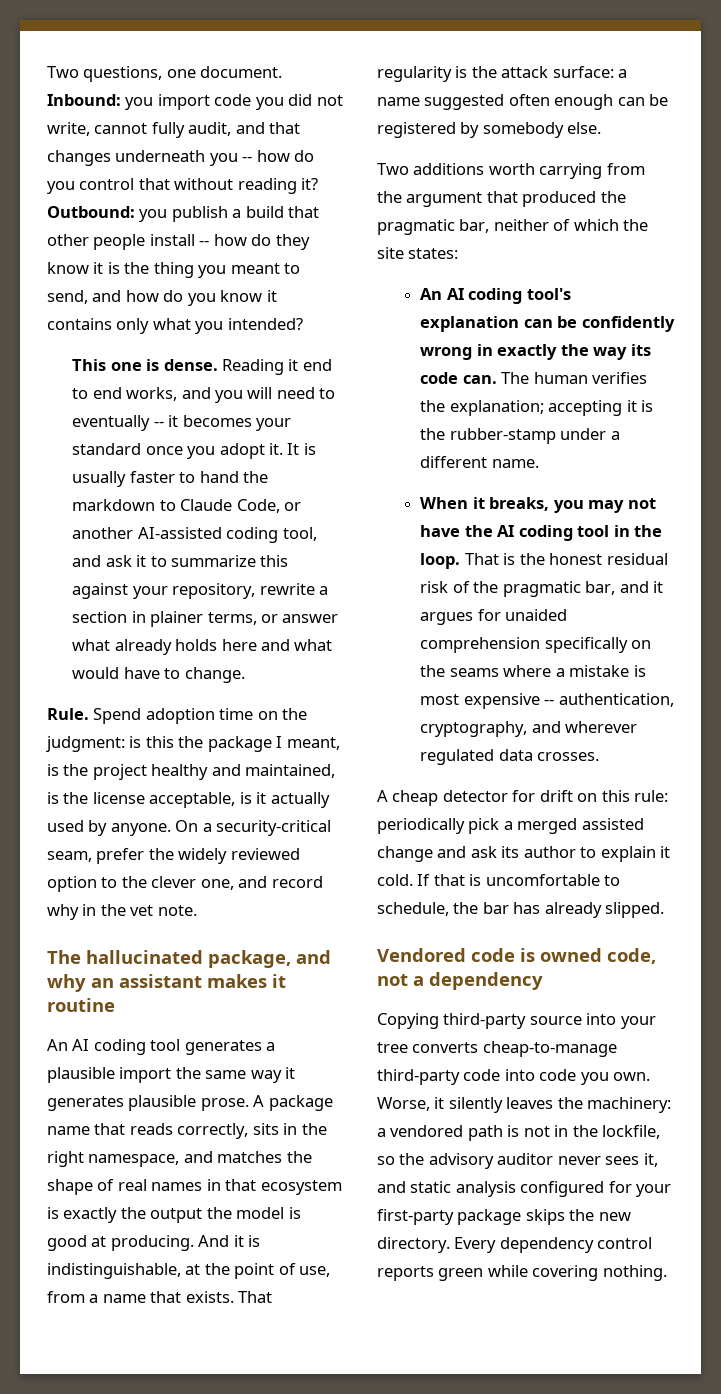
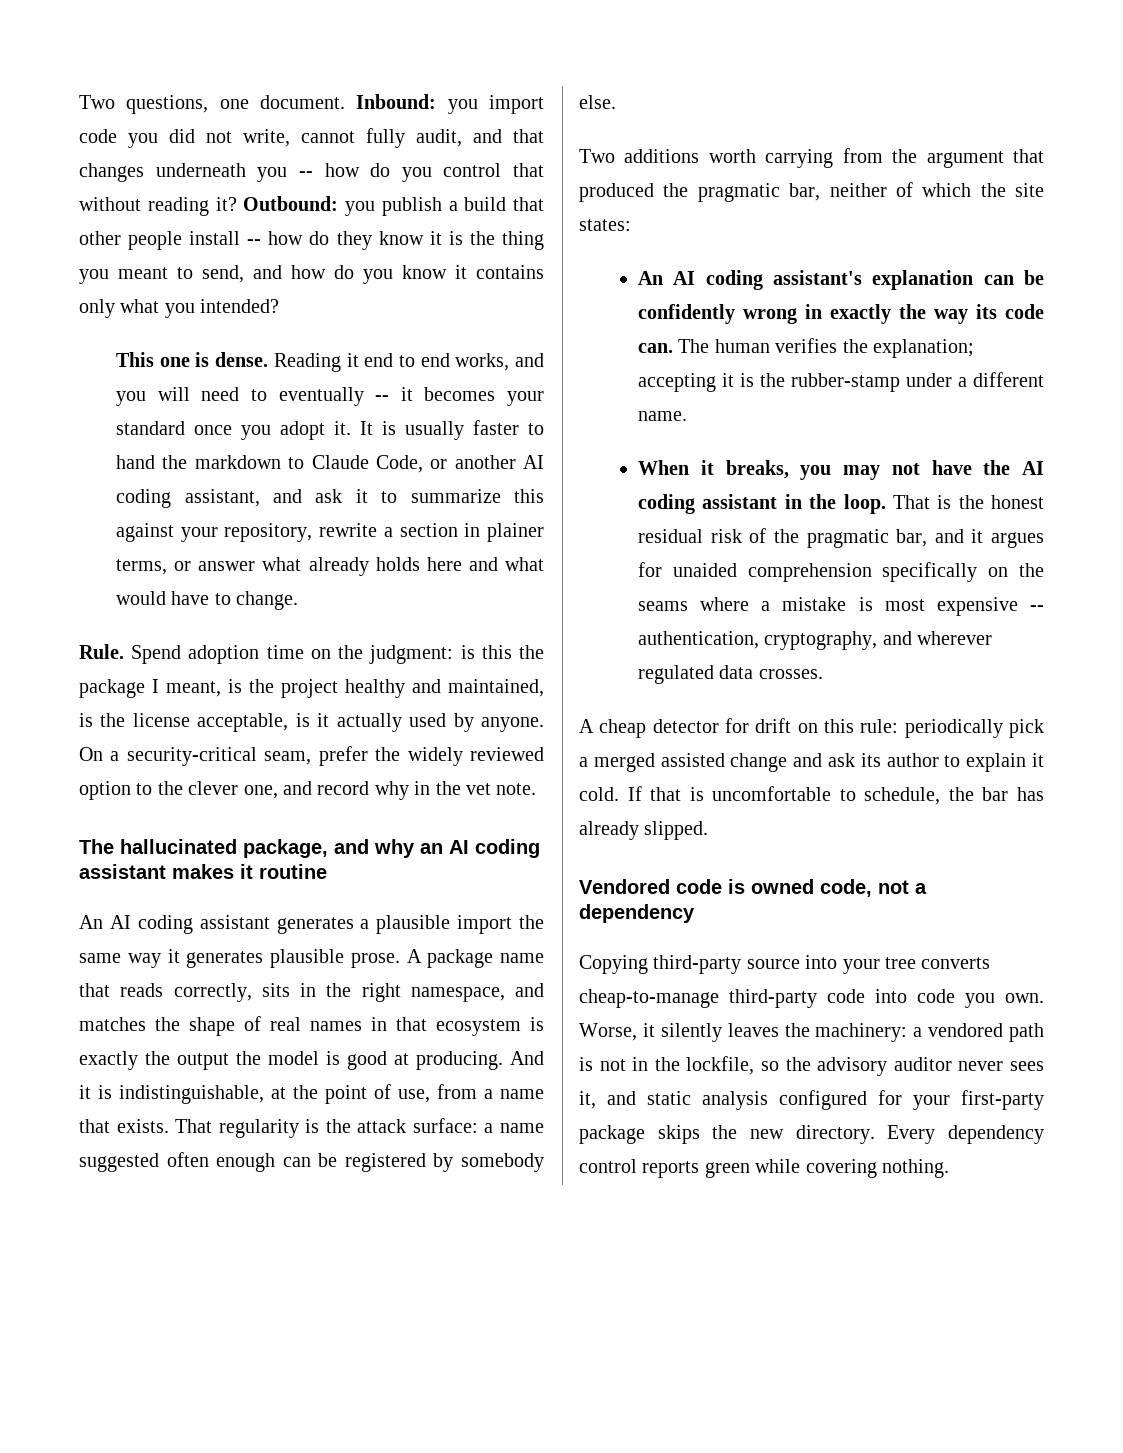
- It is usually faster to hand the markdown to Claude Code, or another AI-assisted coding tool, and ask it to summarize this against your repository, rewrite a section in plainer terms, or answer what already holds here and what would have to change.
+ It is usually faster to hand the markdown to Claude Code, or another AI coding assistant, and ask it to summarize this against your repository, rewrite a section in plainer terms, or answer what already holds here and what would have to change.
- The hallucinated package, and why an assistant makes it routine
+ The hallucinated package, and why an AI coding assistant makes it routine
- An AI coding tool generates a plausible import the same way it generates plausible prose.
+ An AI coding assistant generates a plausible import the same way it generates plausible prose.
- An AI coding tool's explanation can be confidently wrong in exactly the way its code can.
+ An AI coding assistant's explanation can be confidently wrong in exactly the way its code can.
- When it breaks, you may not have the AI coding tool in the loop.
+ When it breaks, you may not have the AI coding assistant in the loop.

